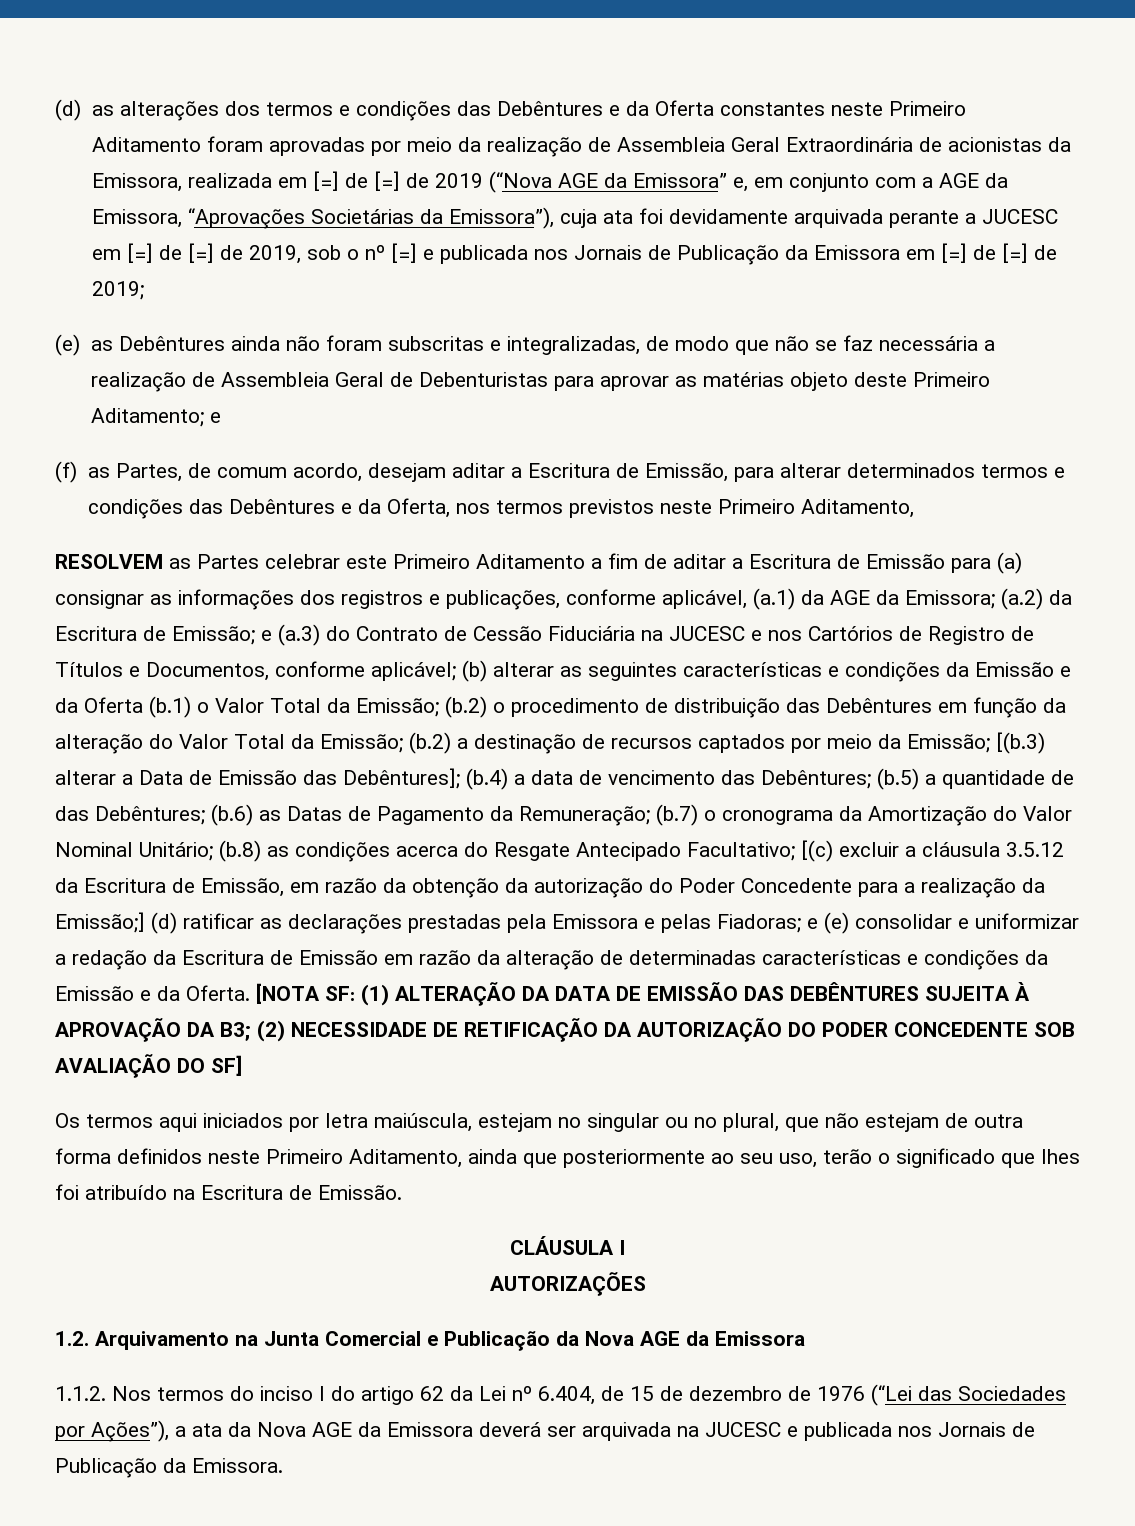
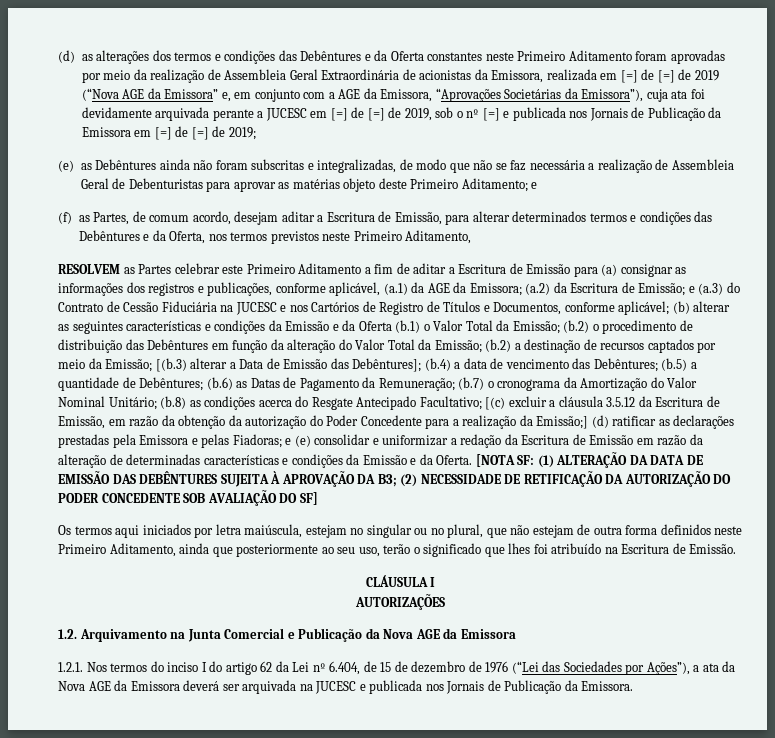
- (b.5) a quantidade de das Debêntures;
+ (b.5) a quantidade de Debêntures;
- 1.1.2. Nos termos do inciso I do artigo 62 da Lei nº 6.404, de 15 de dezembro de 1976 (“Lei das Sociedades por Ações”), a ata da Nova AGE da Emissora deverá ser arquivada na JUCESC e publicada nos Jornais de Publicação da Emissora.
+ 1.2.1. Nos termos do inciso I do artigo 62 da Lei nº 6.404, de 15 de dezembro de 1976 (“Lei das Sociedades por Ações”), a ata da Nova AGE da Emissora deverá ser arquivada na JUCESC e publicada nos Jornais de Publicação da Emissora.

